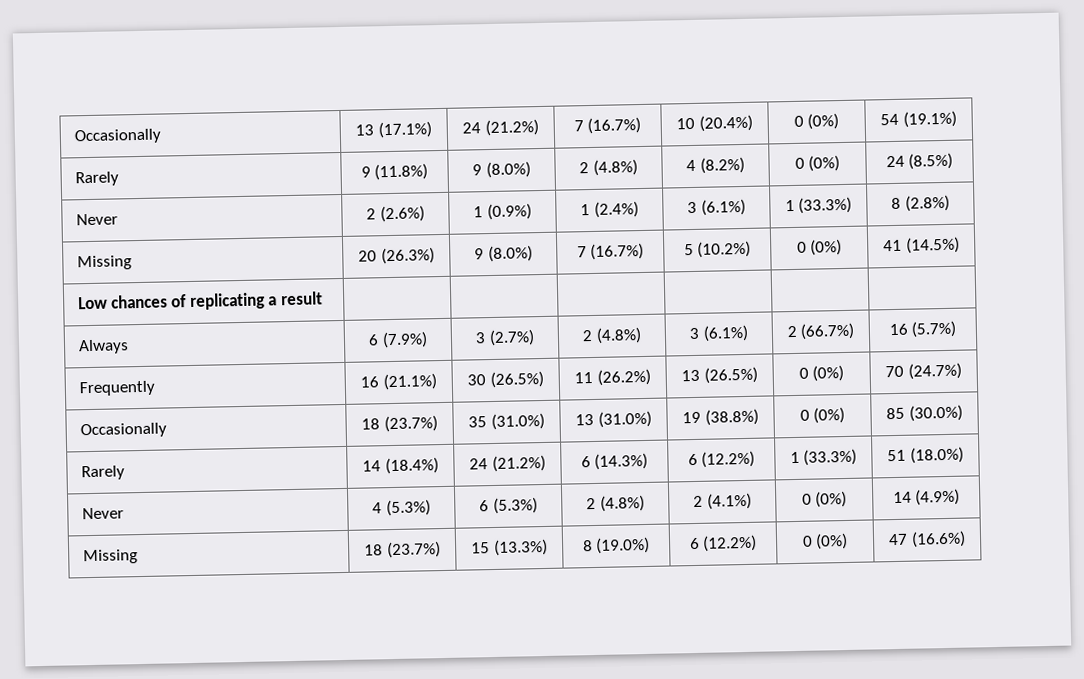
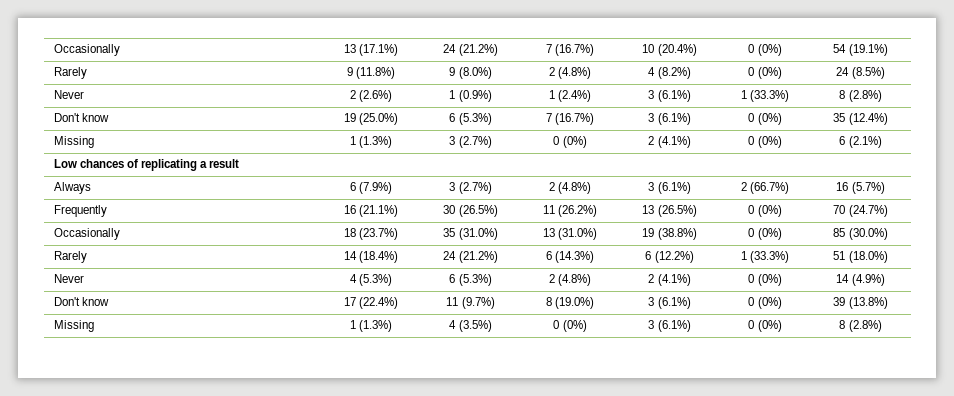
- Missing | 20 (26.3%) | 9 (8.0%) | 7 (16.7%) | 5 (10.2%) | 0 (0%) | 41 (14.5%)
+ Don't know | 19 (25.0%) | 6 (5.3%) | 7 (16.7%) | 3 (6.1%) | 0 (0%) | 35 (12.4%)
+ Missing | 1 (1.3%) | 3 (2.7%) | 0 (0%) | 2 (4.1%) | 0 (0%) | 6 (2.1%)
- Missing | 18 (23.7%) | 15 (13.3%) | 8 (19.0%) | 6 (12.2%) | 0 (0%) | 47 (16.6%)
+ Don't know | 17 (22.4%) | 11 (9.7%) | 8 (19.0%) | 3 (6.1%) | 0 (0%) | 39 (13.8%)
+ Missing | 1 (1.3%) | 4 (3.5%) | 0 (0%) | 3 (6.1%) | 0 (0%) | 8 (2.8%)

